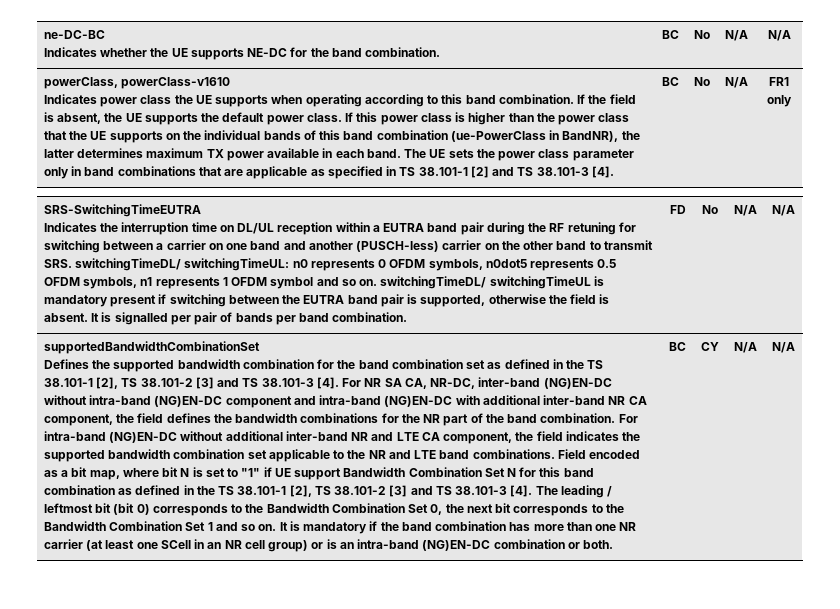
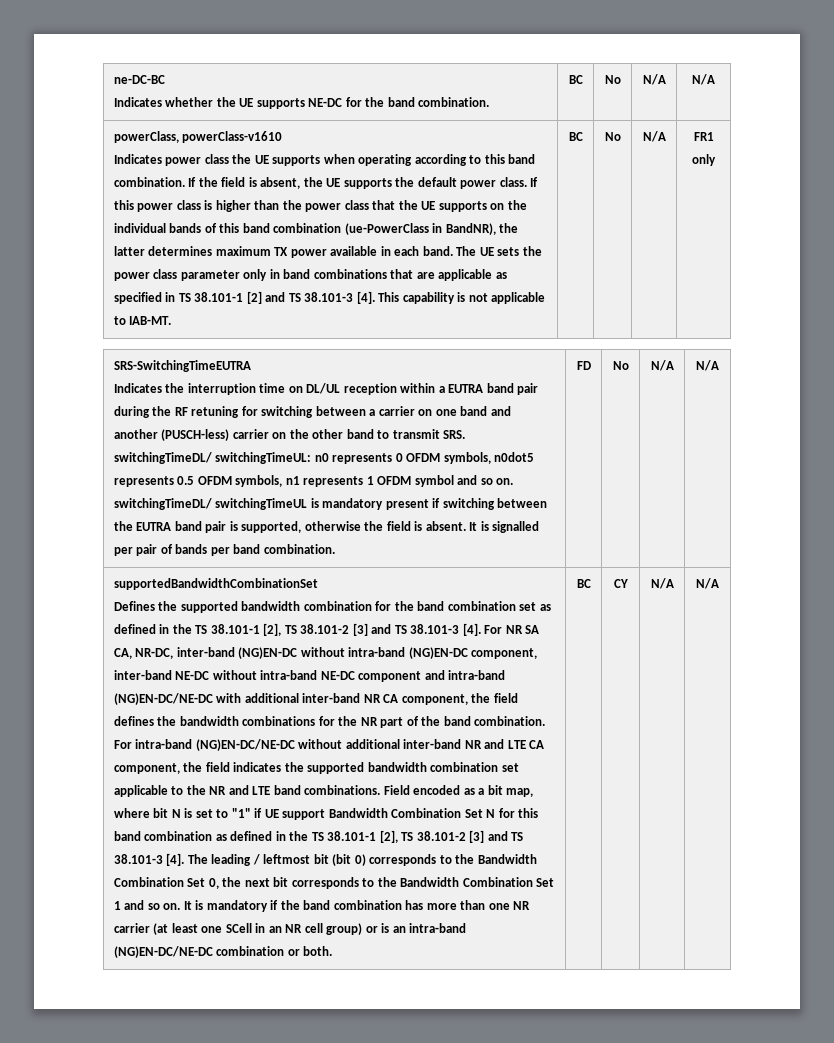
+ This capability is not applicable to IAB-MT.
- For NR SA CA, NR-DC, inter-band (NG)EN-DC without intra-band (NG)EN-DC component and intra-band (NG)EN-DC with additional inter-band NR CA component, the field defines the bandwidth combinations for the NR part of the band combination.
+ For NR SA CA, NR-DC, inter-band (NG)EN-DC without intra-band (NG)EN-DC component, inter-band NE-DC without intra-band NE-DC component and intra-band (NG)EN-DC/NE-DC with additional inter-band NR CA component, the field defines the bandwidth combinations for the NR part of the band combination.
- For intra-band (NG)EN-DC without additional inter-band NR and LTE CA component, the field indicates the supported bandwidth combination set applicable to the NR and LTE band combinations.
+ For intra-band (NG)EN-DC/NE-DC without additional inter-band NR and LTE CA component, the field indicates the supported bandwidth combination set applicable to the NR and LTE band combinations.
- It is mandatory if the band combination has more than one NR carrier (at least one SCell in an NR cell group) or is an intra-band (NG)EN-DC combination or both.
+ It is mandatory if the band combination has more than one NR carrier (at least one SCell in an NR cell group) or is an intra-band (NG)EN-DC/NE-DC combination or both.

